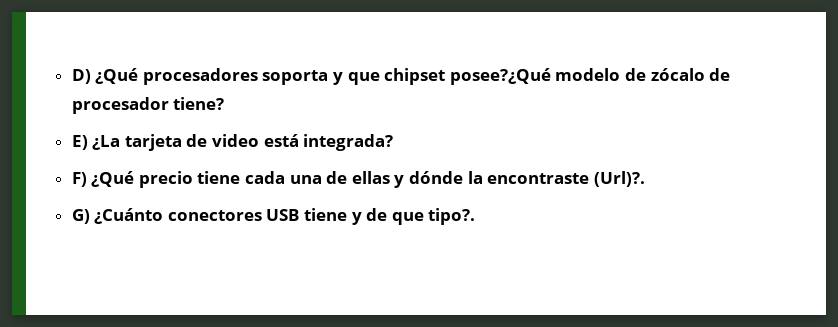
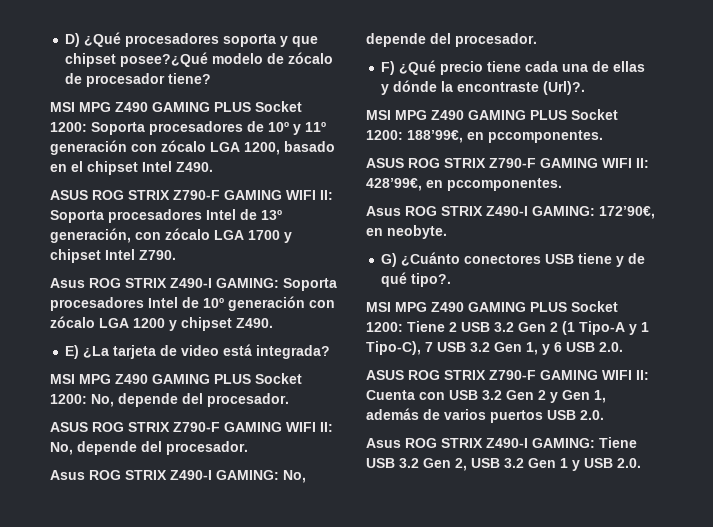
+ MSI MPG Z490 GAMING PLUS Socket 1200: Soporta procesadores de 10º y 11º generación con zócalo LGA 1200, basado en el chipset Intel Z490.
+ ASUS ROG STRIX Z790-F GAMING WIFI II: Soporta procesadores Intel de 13º generación, con zócalo LGA 1700 y chipset Intel Z790.
+ Asus ROG STRIX Z490-I GAMING: Soporta procesadores Intel de 10º generación con zócalo LGA 1200 y chipset Z490.
+ MSI MPG Z490 GAMING PLUS Socket 1200: No, depende del procesador.
+ ASUS ROG STRIX Z790-F GAMING WIFI II: No, depende del procesador.
+ Asus ROG STRIX Z490-I GAMING: No, depende del procesador.
+ MSI MPG Z490 GAMING PLUS Socket 1200: 188’99€, en pccomponentes.
+ ASUS ROG STRIX Z790-F GAMING WIFI II: 428’99€, en pccomponentes.
+ Asus ROG STRIX Z490-I GAMING: 172’90€, en neobyte.
- G) ¿Cuánto conectores USB tiene y de que tipo?.
+ G) ¿Cuánto conectores USB tiene y de qué tipo?.
+ MSI MPG Z490 GAMING PLUS Socket 1200: Tiene 2 USB 3.2 Gen 2 (1 Tipo-A y 1 Tipo-C), 7 USB 3.2 Gen 1, y 6 USB 2.0.
+ ASUS ROG STRIX Z790-F GAMING WIFI II: Cuenta con USB 3.2 Gen 2 y Gen 1, además de varios puertos USB 2.0.
+ Asus ROG STRIX Z490-I GAMING: Tiene USB 3.2 Gen 2, USB 3.2 Gen 1 y USB 2.0.

